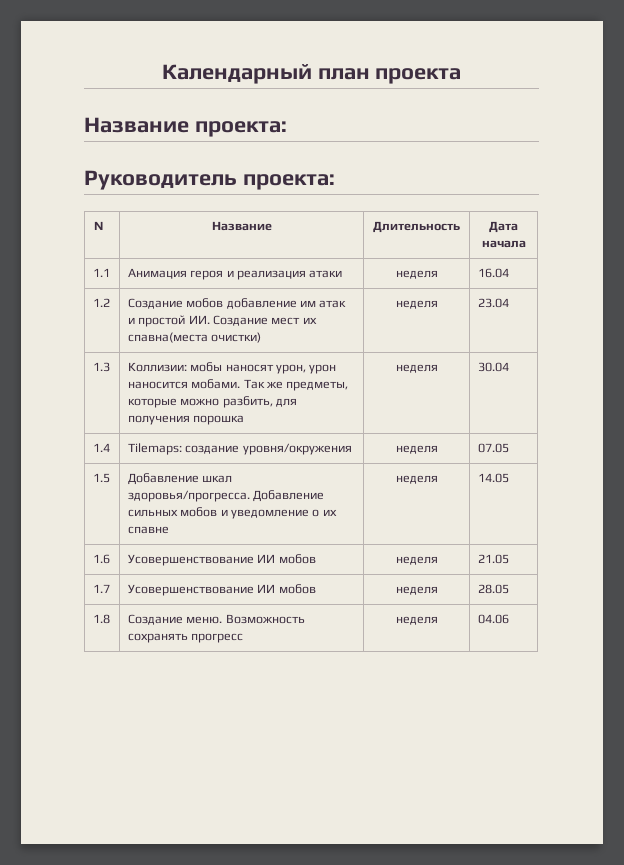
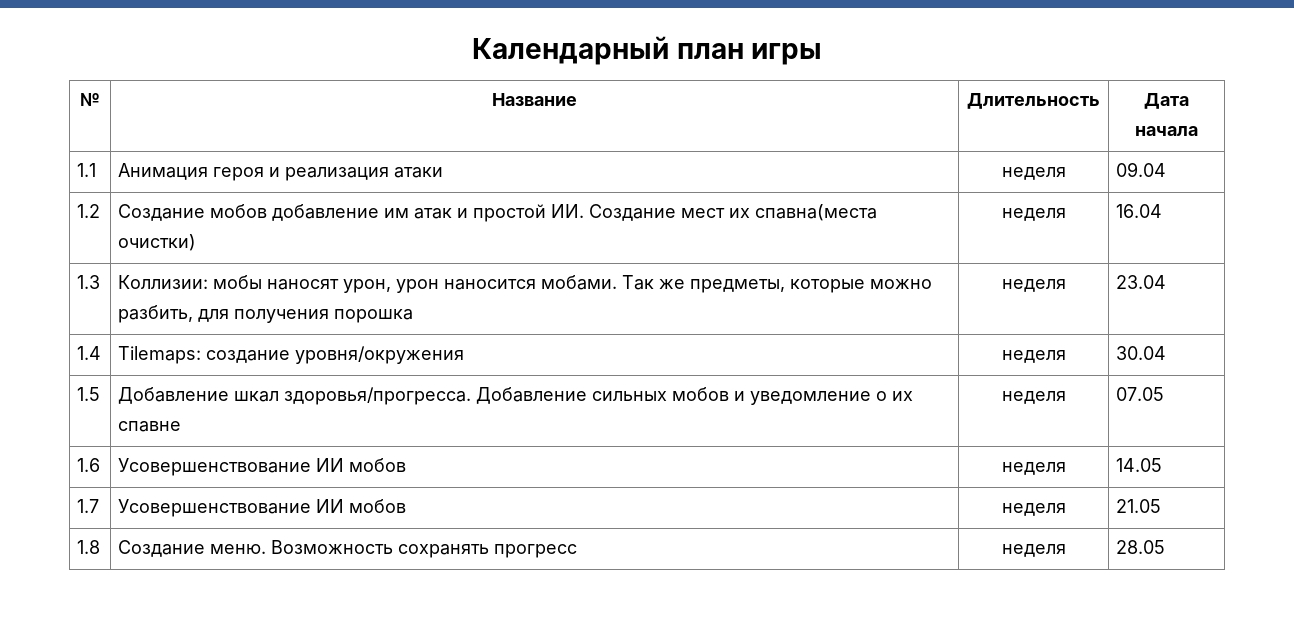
- Календарный план проекта
- Название проекта:
- Руководитель проекта:
+ Календарный план игры
- 1.1 | Анимация героя и реализация атаки | неделя | 16.04
+ 1.1 | Анимация героя и реализация атаки | неделя | 09.04
- 1.2 | Создание мобов добавление им атак и простой ИИ. Создание мест их спавна(места очистки) | неделя | 23.04
+ 1.2 | Создание мобов добавление им атак и простой ИИ. Создание мест их спавна(места очистки) | неделя | 16.04
- 1.3 | Коллизии: мобы наносят урон, урон наносится мобами. Так же предметы, которые можно разбить, для получения порошка | неделя | 30.04
+ 1.3 | Коллизии: мобы наносят урон, урон наносится мобами. Так же предметы, которые можно разбить, для получения порошка | неделя | 23.04
- 1.4 | Tilemaps: создание уровня/окружения | неделя | 07.05
+ 1.4 | Tilemaps: создание уровня/окружения | неделя | 30.04
- 1.5 | Добавление шкал здоровья/прогресса. Добавление сильных мобов и уведомление о их спавне | неделя | 14.05
+ 1.5 | Добавление шкал здоровья/прогресса. Добавление сильных мобов и уведомление о их спавне | неделя | 07.05
- 1.6 | Усовершенствование ИИ мобов | неделя | 21.05
+ 1.6 | Усовершенствование ИИ мобов | неделя | 14.05
- 1.7 | Усовершенствование ИИ мобов | неделя | 28.05
+ 1.7 | Усовершенствование ИИ мобов | неделя | 21.05
- 1.8 | Создание меню. Возможность сохранять прогресс | неделя | 04.06
+ 1.8 | Создание меню. Возможность сохранять прогресс | неделя | 28.05

